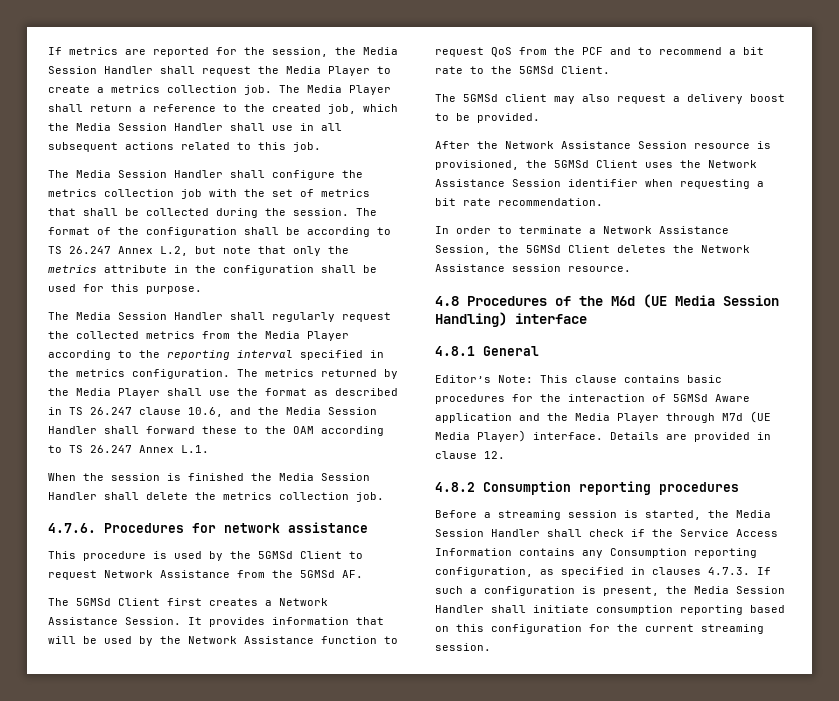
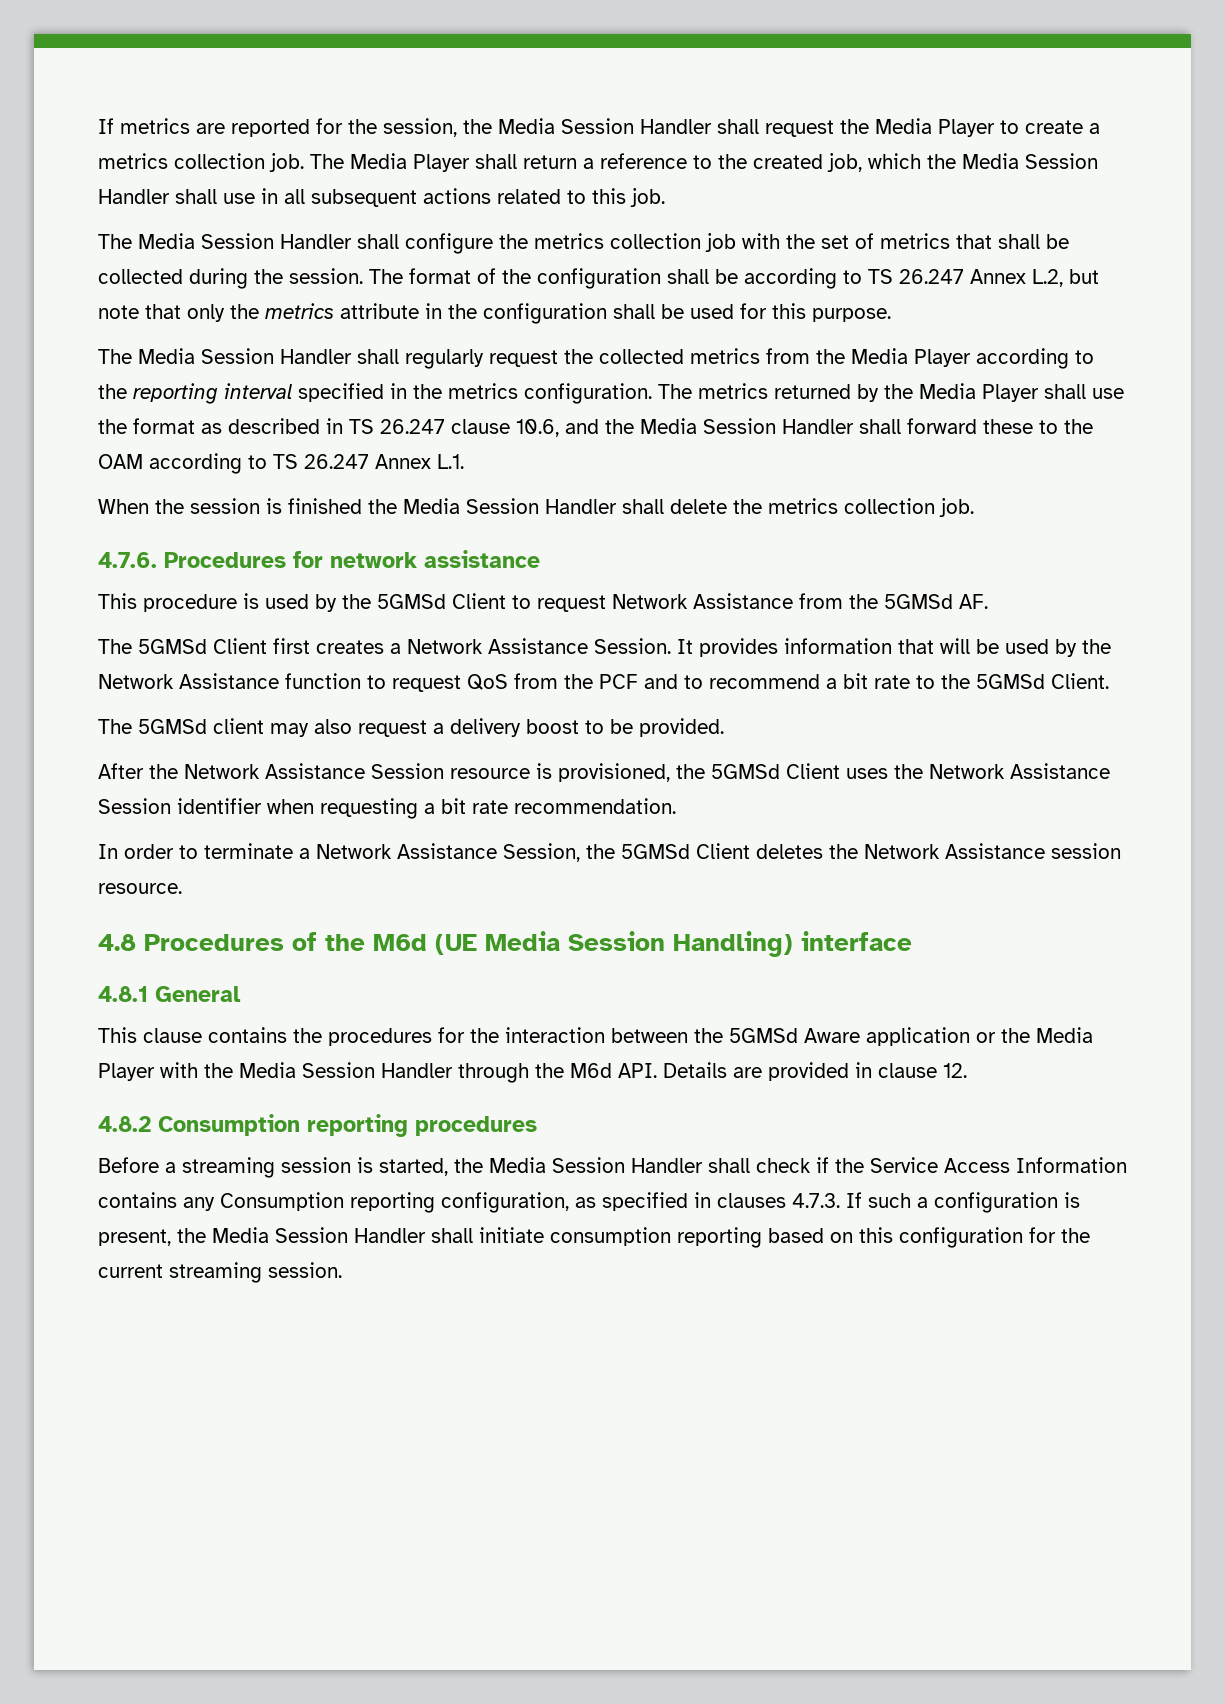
- Editor’s Note: This clause contains basic procedures for the interaction of 5GMSd Aware application and the Media Player through M7d (UE Media Player) interface. Details are provided in clause 12.
+ This clause contains the procedures for the interaction between the 5GMSd Aware application or the Media Player with the Media Session Handler through the M6d API. Details are provided in clause 12.

